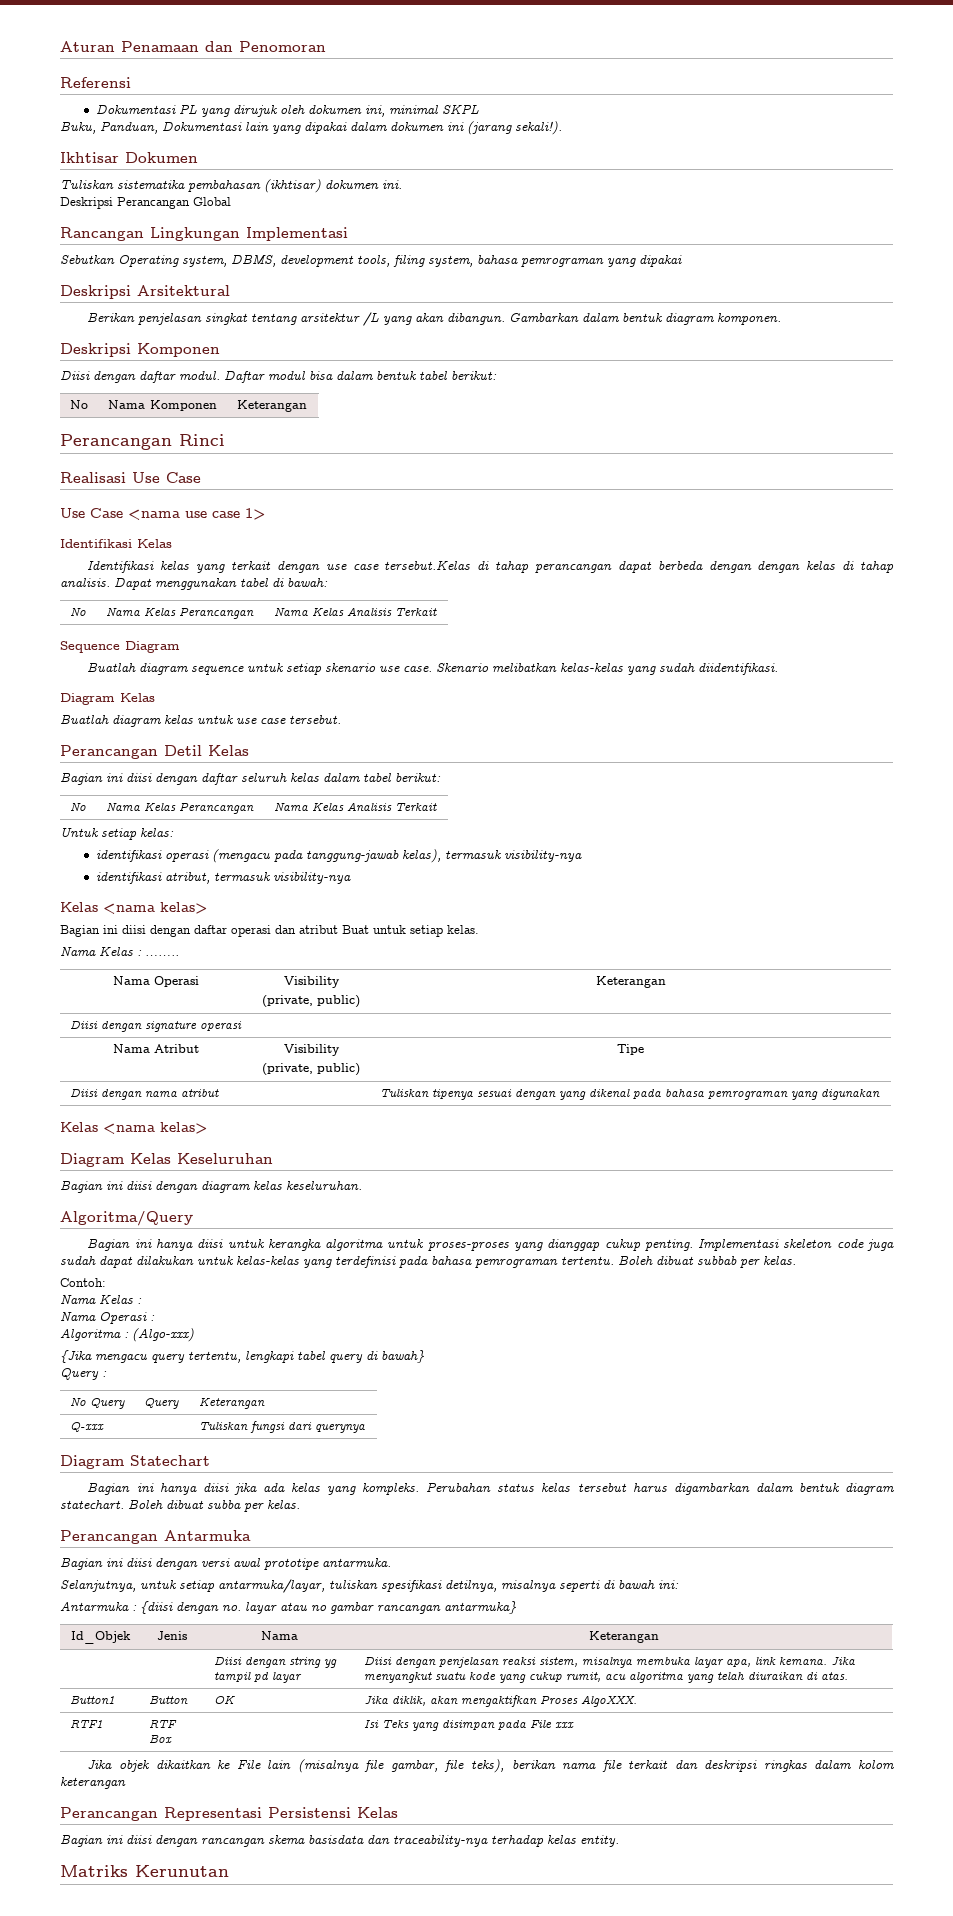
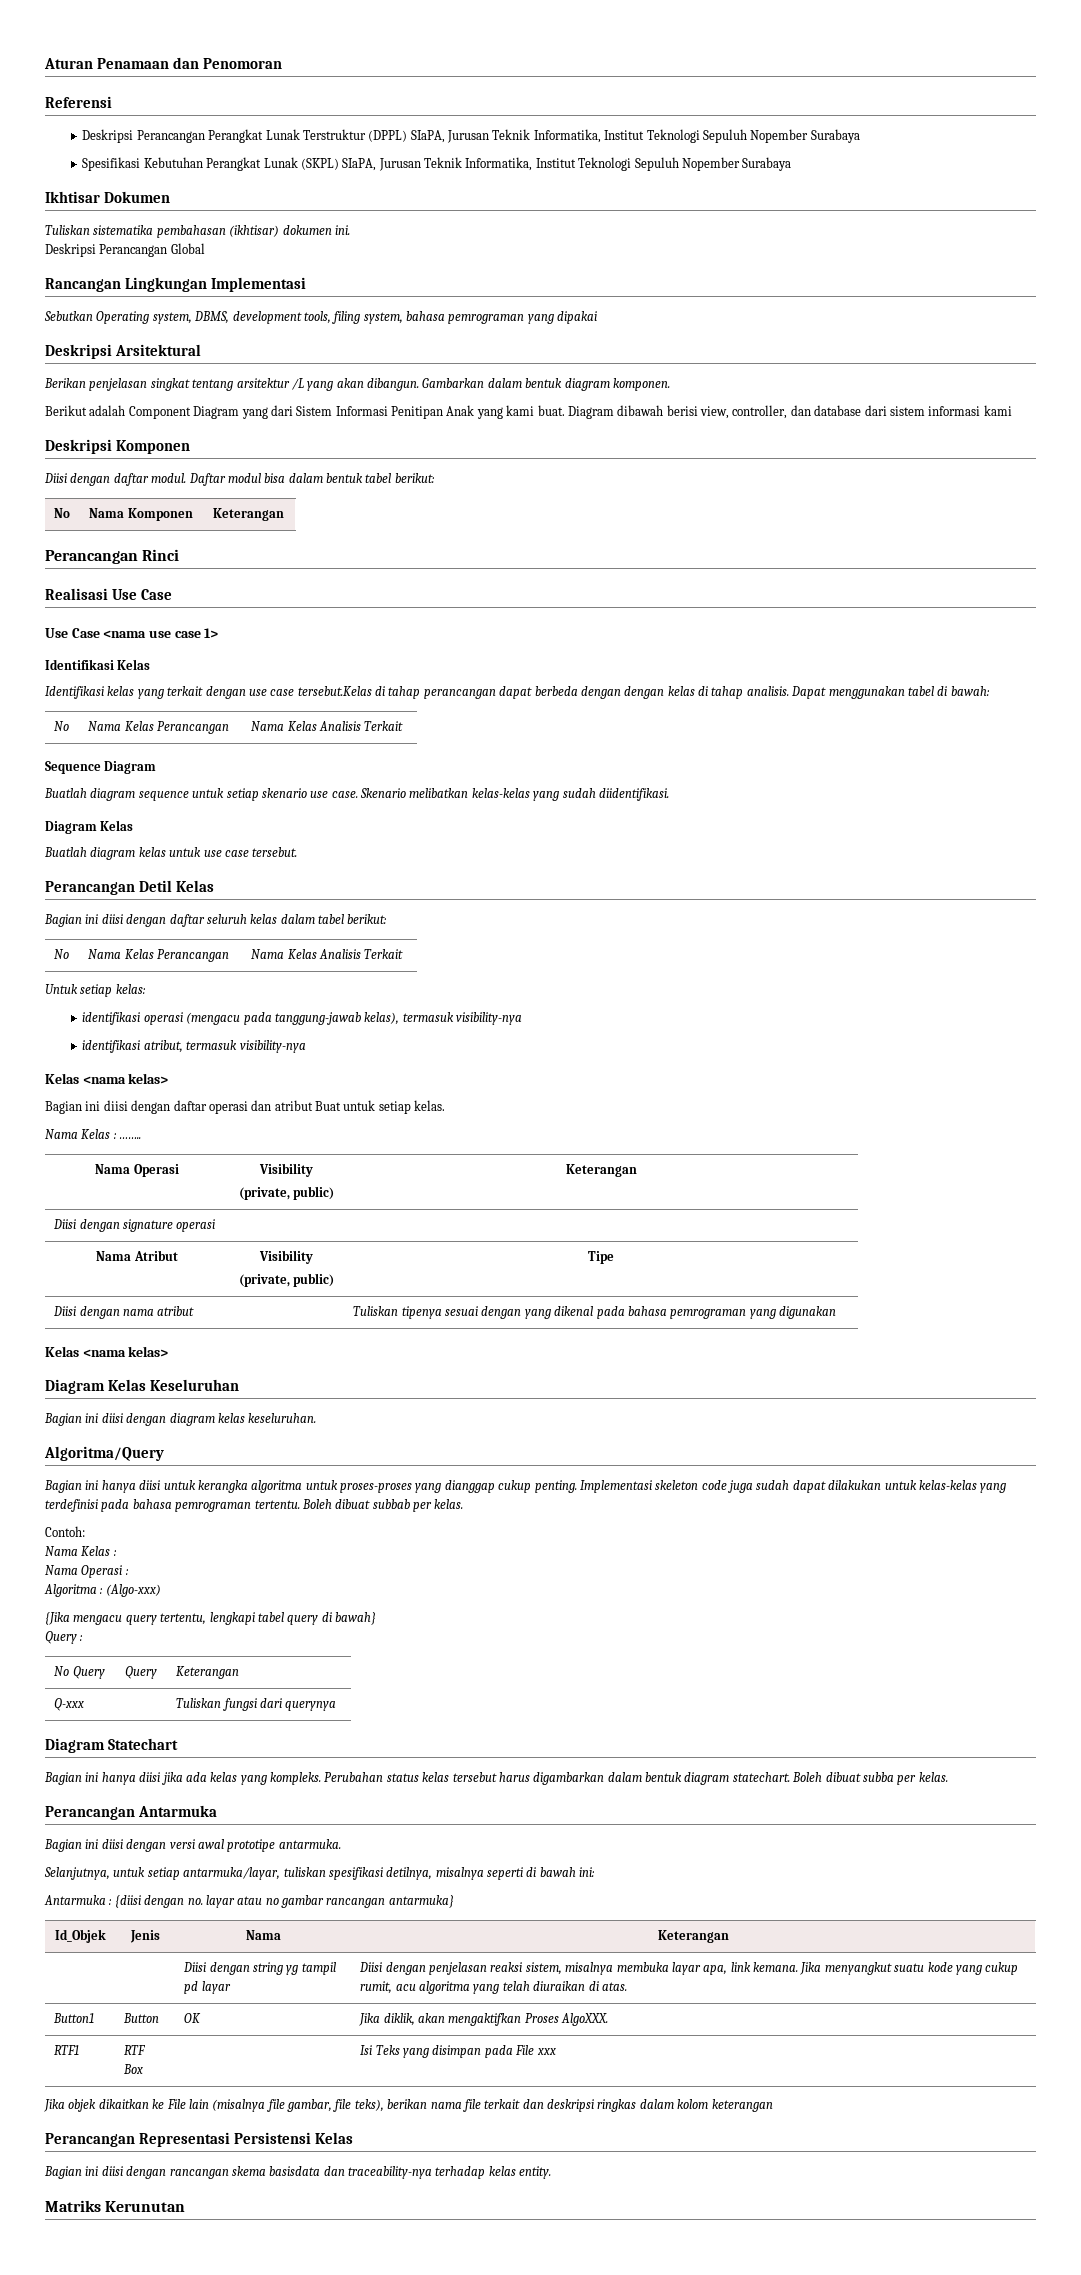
- Dokumentasi PL yang dirujuk oleh dokumen ini, minimal SKPL
- Buku, Panduan, Dokumentasi lain yang dipakai dalam dokumen ini (jarang sekali!).
+ Deskripsi Perancangan Perangkat Lunak Terstruktur (DPPL) SIaPA, Jurusan Teknik Informatika, Institut Teknologi Sepuluh Nopember Surabaya
+ Spesifikasi Kebutuhan Perangkat Lunak (SKPL) SIaPA, Jurusan Teknik Informatika, Institut Teknologi Sepuluh Nopember Surabaya
+ Berikut adalah Component Diagram yang dari Sistem Informasi Penitipan Anak yang kami buat. Diagram dibawah berisi view, controller, dan database dari sistem informasi kami

